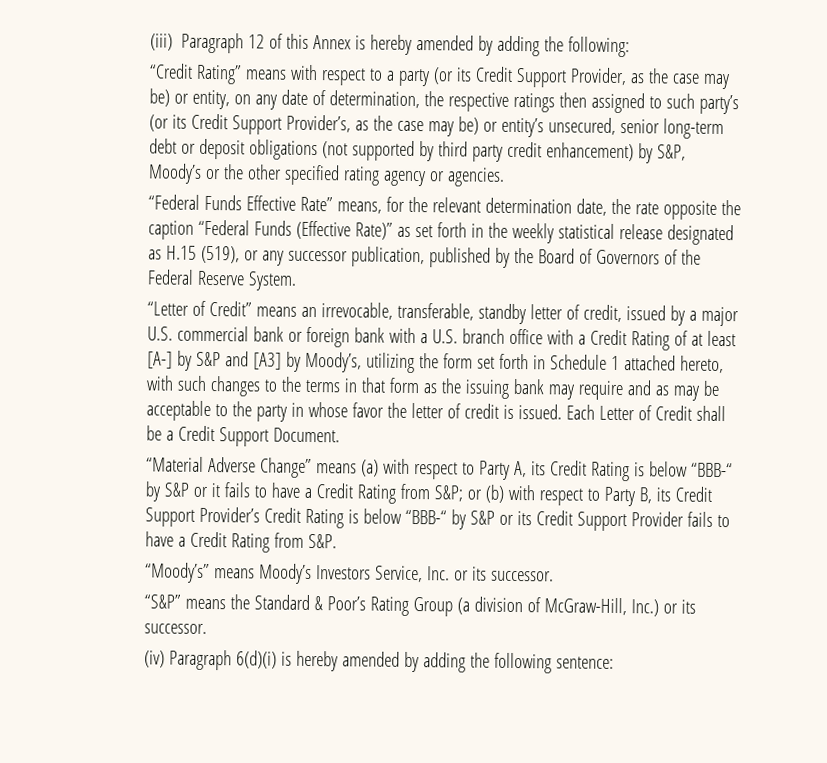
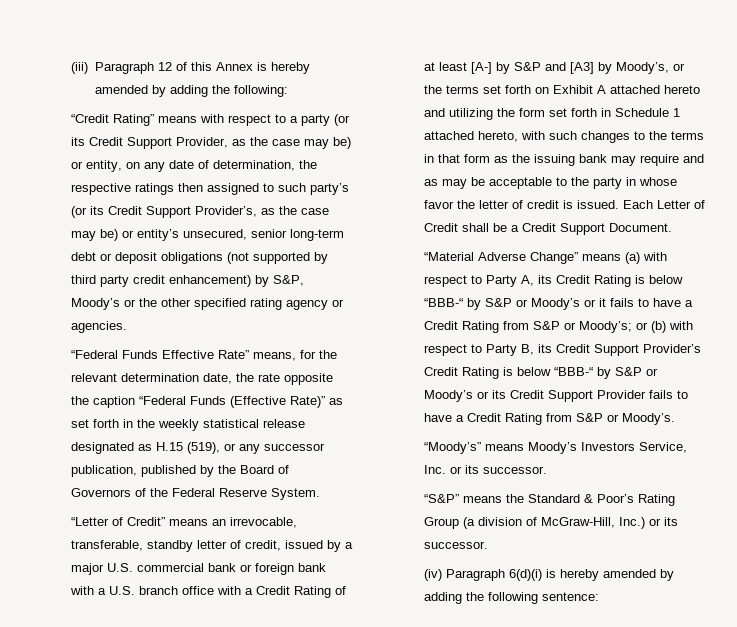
- “Letter of Credit” means an irrevocable, transferable, standby letter of credit, issued by a major U.S. commercial bank or foreign bank with a U.S. branch office with a Credit Rating of at least [A-] by S&P and [A3] by Moody’s, utilizing the form set forth in Schedule 1 attached hereto, with such changes to the terms in that form as the issuing bank may require and as may be acceptable to the party in whose favor the letter of credit is issued.
+ “Letter of Credit” means an irrevocable, transferable, standby letter of credit, issued by a major U.S. commercial bank or foreign bank with a U.S. branch office with a Credit Rating of at least [A-] by S&P and [A3] by Moody’s, or the terms set forth on Exhibit A attached hereto and utilizing the form set forth in Schedule 1 attached hereto, with such changes to the terms in that form as the issuing bank may require and as may be acceptable to the party in whose favor the letter of credit is issued.
- “Material Adverse Change” means (a) with respect to Party A, its Credit Rating is below “BBB-“ by S&P or it fails to have a Credit Rating from S&P; or (b) with respect to Party B, its Credit Support Provider’s Credit Rating is below “BBB-“ by S&P or its Credit Support Provider fails to have a Credit Rating from S&P.
+ “Material Adverse Change” means (a) with respect to Party A, its Credit Rating is below “BBB-“ by S&P or Moody’s or it fails to have a Credit Rating from S&P or Moody’s; or (b) with respect to Party B, its Credit Support Provider’s Credit Rating is below “BBB-“ by S&P or Moody’s or its Credit Support Provider fails to have a Credit Rating from S&P or Moody’s.

